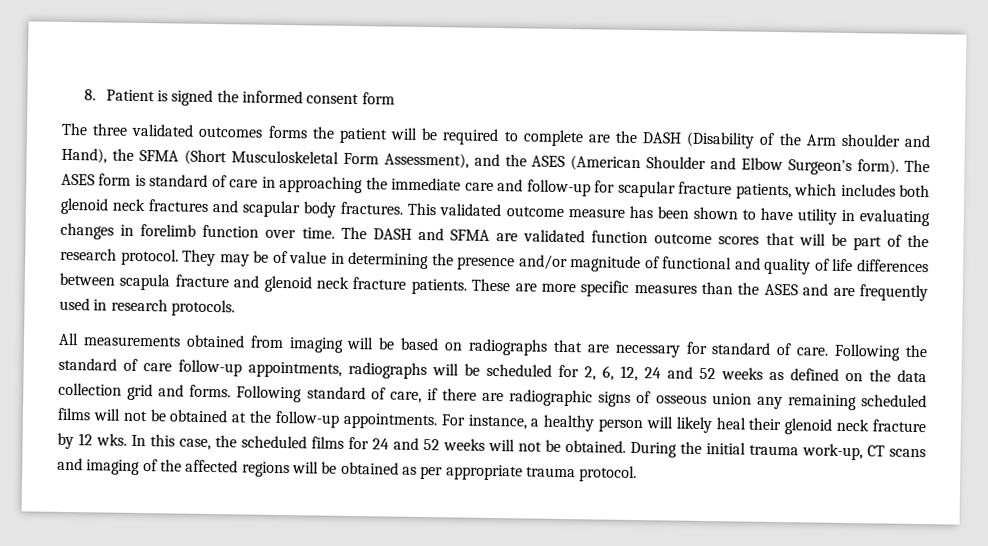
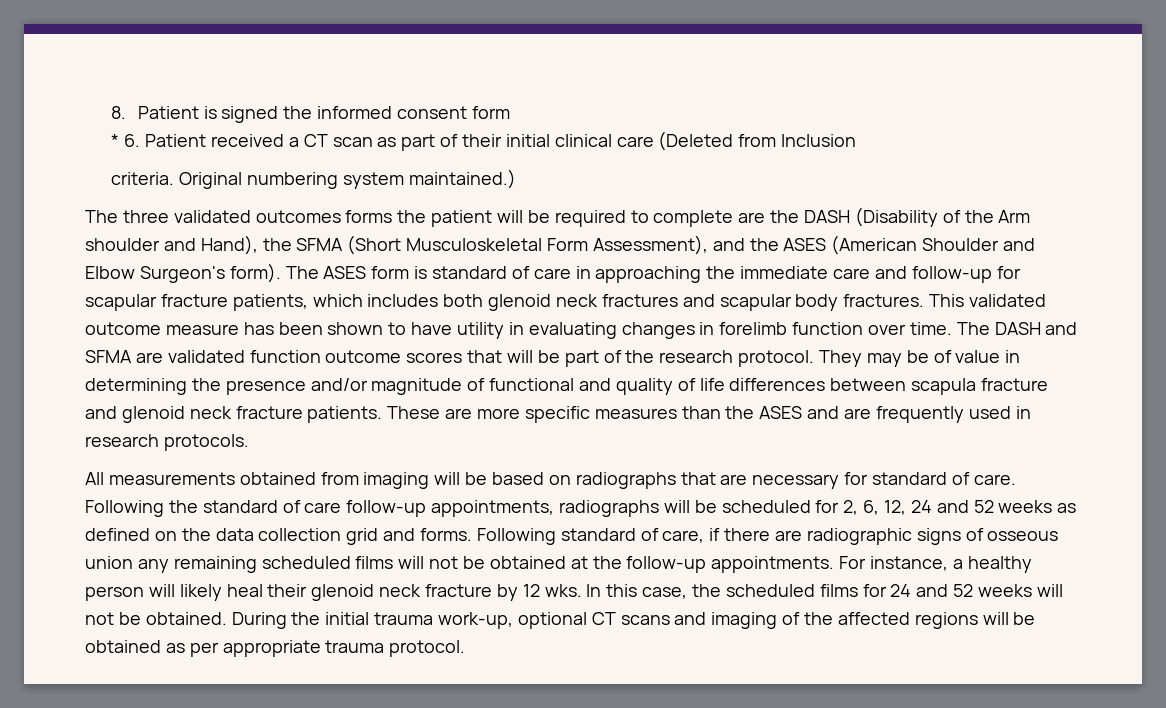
+ * 6. Patient received a CT scan as part of their initial clinical care (Deleted from Inclusion
+ criteria. Original numbering system maintained.)
- During the initial trauma work-up, CT scans and imaging of the affected regions will be obtained as per appropriate trauma protocol.
+ During the initial trauma work-up, optional CT scans and imaging of the affected regions will be obtained as per appropriate trauma protocol.

